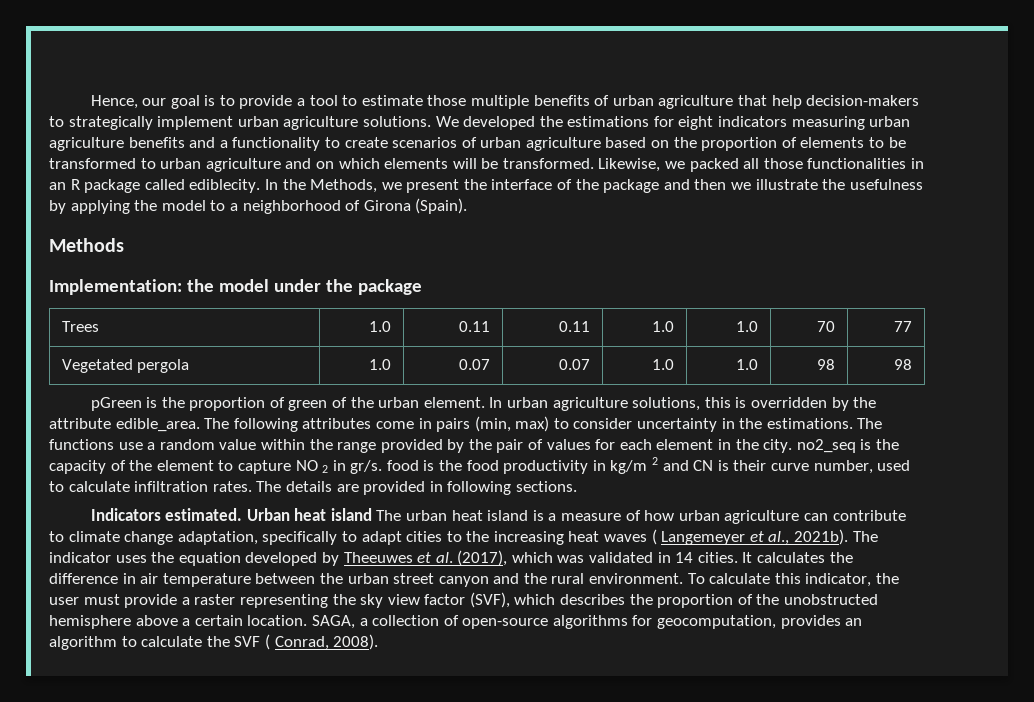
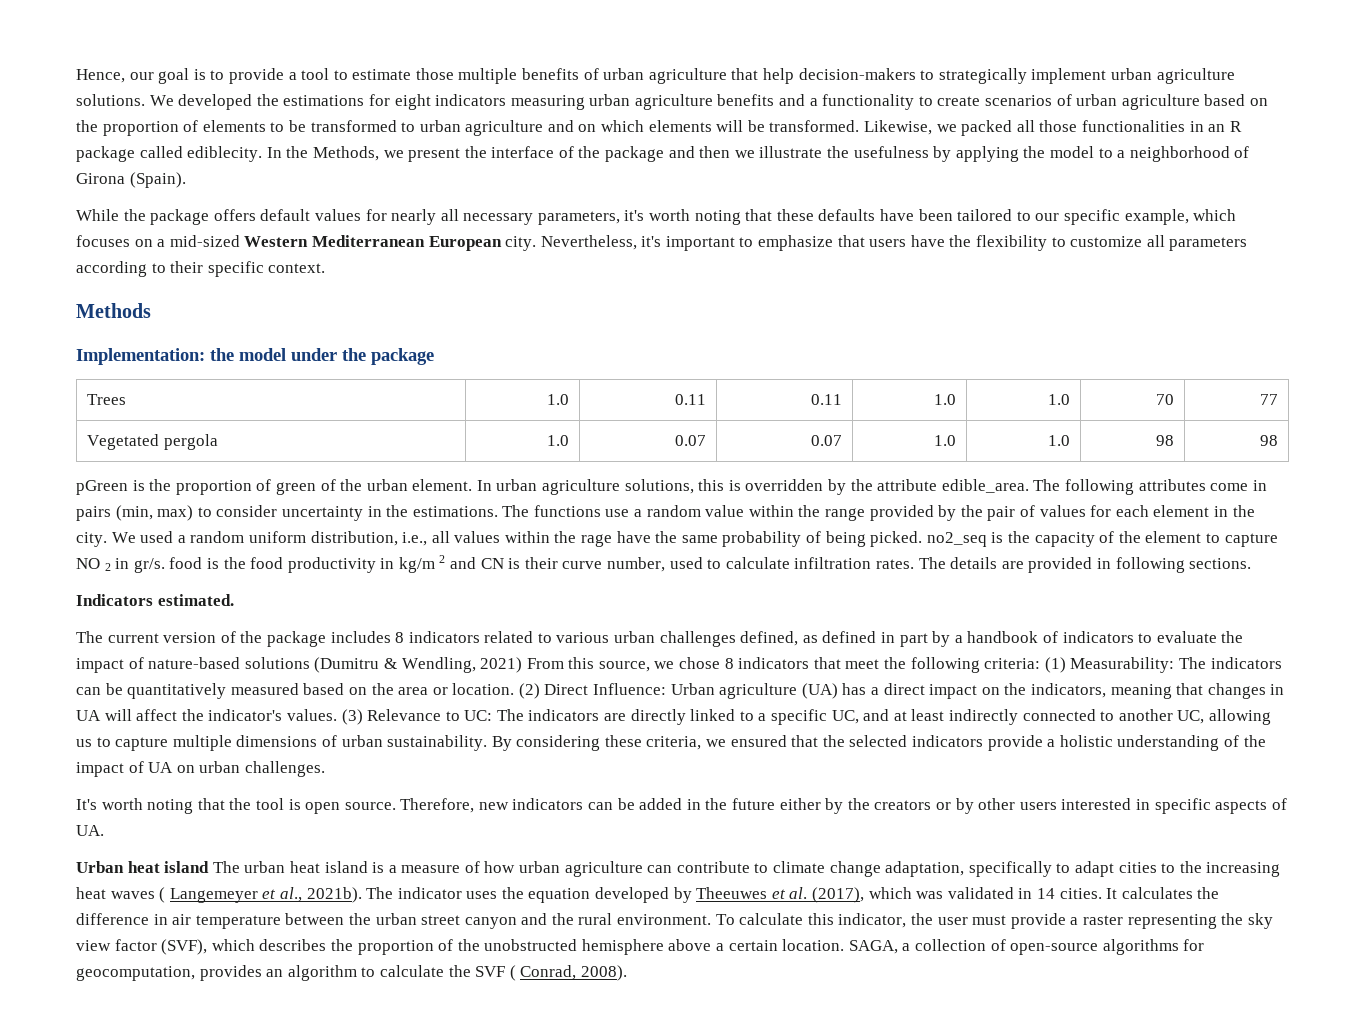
+ While the package offers default values for nearly all necessary parameters, it's worth noting that these defaults have been tailored to our specific example, which focuses on a mid-sized Western Mediterranean European city. Nevertheless, it's important to emphasize that users have the flexibility to customize all parameters according to their specific context.
- The functions use a random value within the range provided by the pair of values for each element in the city. no2_seq is the capacity of the element to capture NO 2 in gr/s. food is the food productivity in kg/m 2 and CN is their curve number, used to calculate infiltration rates.
+ The functions use a random value within the range provided by the pair of values for each element in the city. We used a random uniform distribution, i.e., all values within the rage have the same probability of being picked. no2_seq is the capacity of the element to capture NO 2 in gr/s. food is the food productivity in kg/m 2 and CN is their curve number, used to calculate infiltration rates.
- Indicators estimated. Urban heat island The urban heat island is a measure of how urban agriculture can contribute to climate change adaptation, specifically to adapt cities to the increasing heat waves ( Langemeyer et al., 2021b).
+ Indicators estimated.
+ The current version of the package includes 8 indicators related to various urban challenges defined, as defined in part by a handbook of indicators to evaluate the impact of nature-based solutions (Dumitru & Wendling, 2021) From this source, we chose 8 indicators that meet the following criteria: (1) Measurability: The indicators can be quantitatively measured based on the area or location. (2) Direct Influence: Urban agriculture (UA) has a direct impact on the indicators, meaning that changes in UA will affect the indicator's values. (3) Relevance to UC: The indicators are directly linked to a specific UC, and at least indirectly connected to another UC, allowing us to capture multiple dimensions of urban sustainability. By considering these criteria, we ensured that the selected indicators provide a holistic understanding of the impact of UA on urban challenges.
+ It's worth noting that the tool is open source. Therefore, new indicators can be added in the future either by the creators or by other users interested in specific aspects of UA.
+ Urban heat island The urban heat island is a measure of how urban agriculture can contribute to climate change adaptation, specifically to adapt cities to the increasing heat waves ( Langemeyer et al., 2021b).

